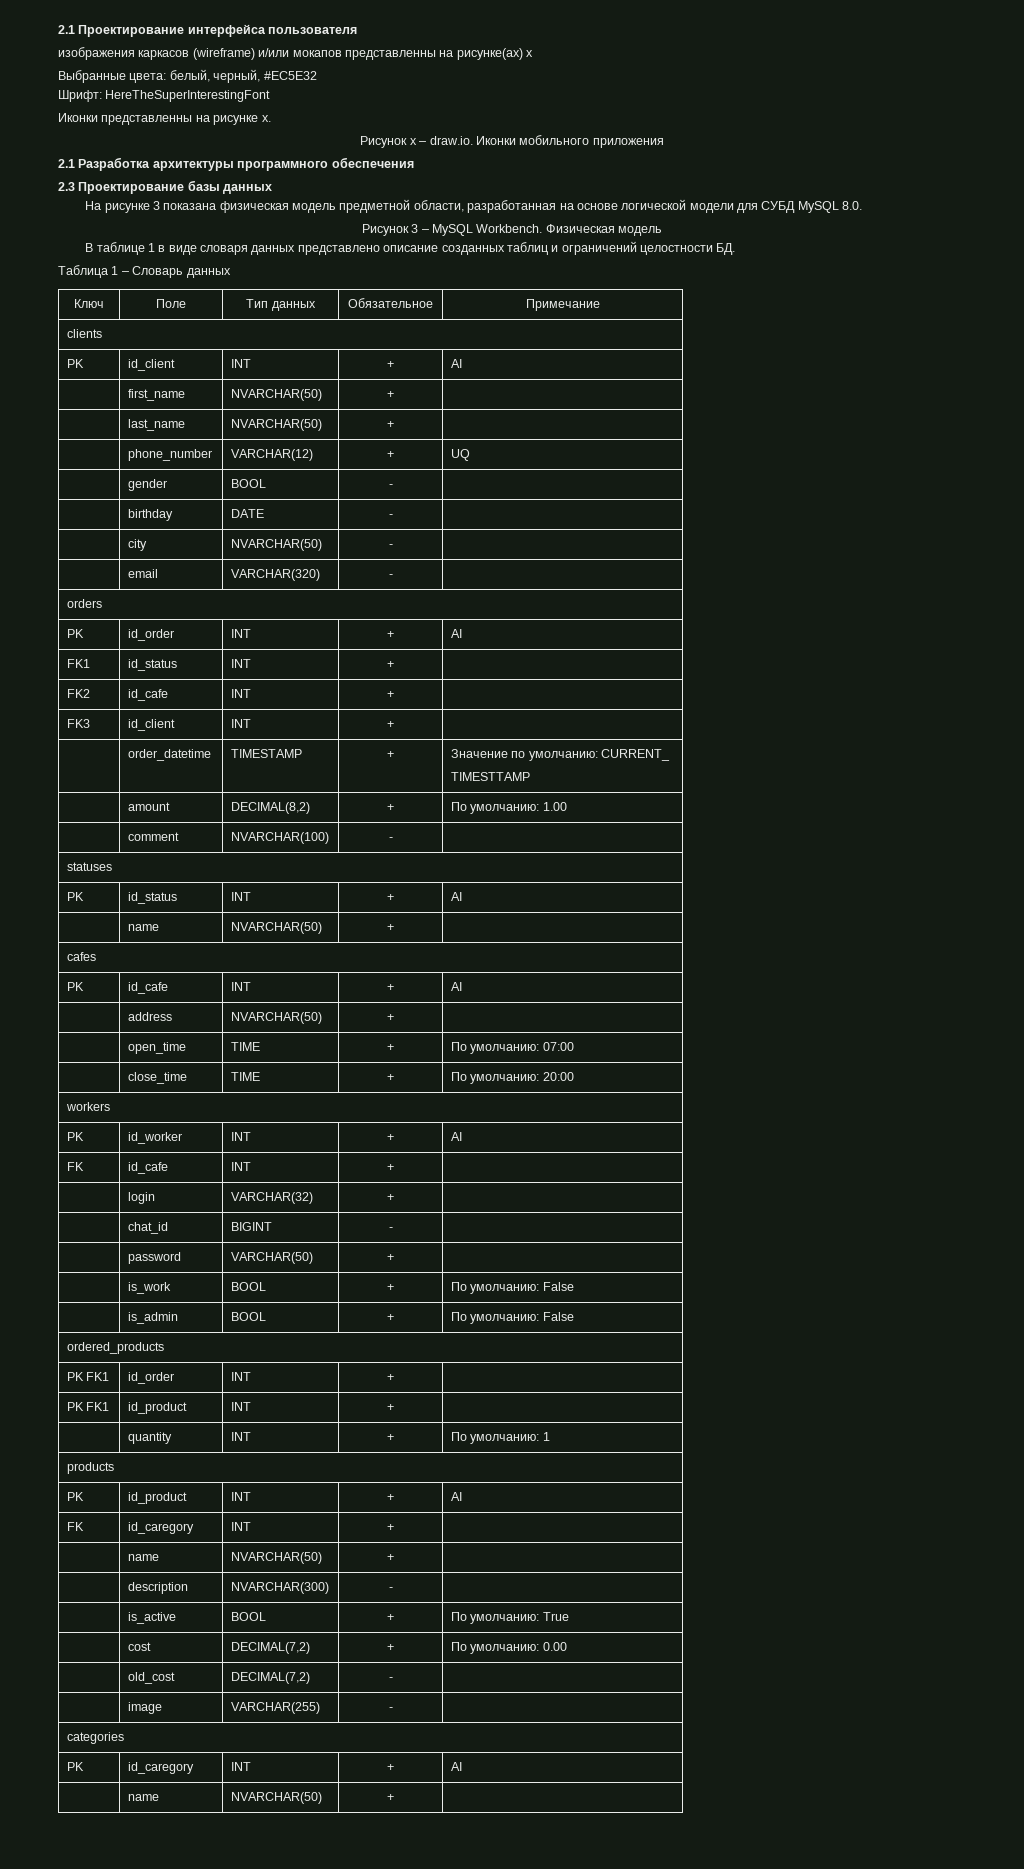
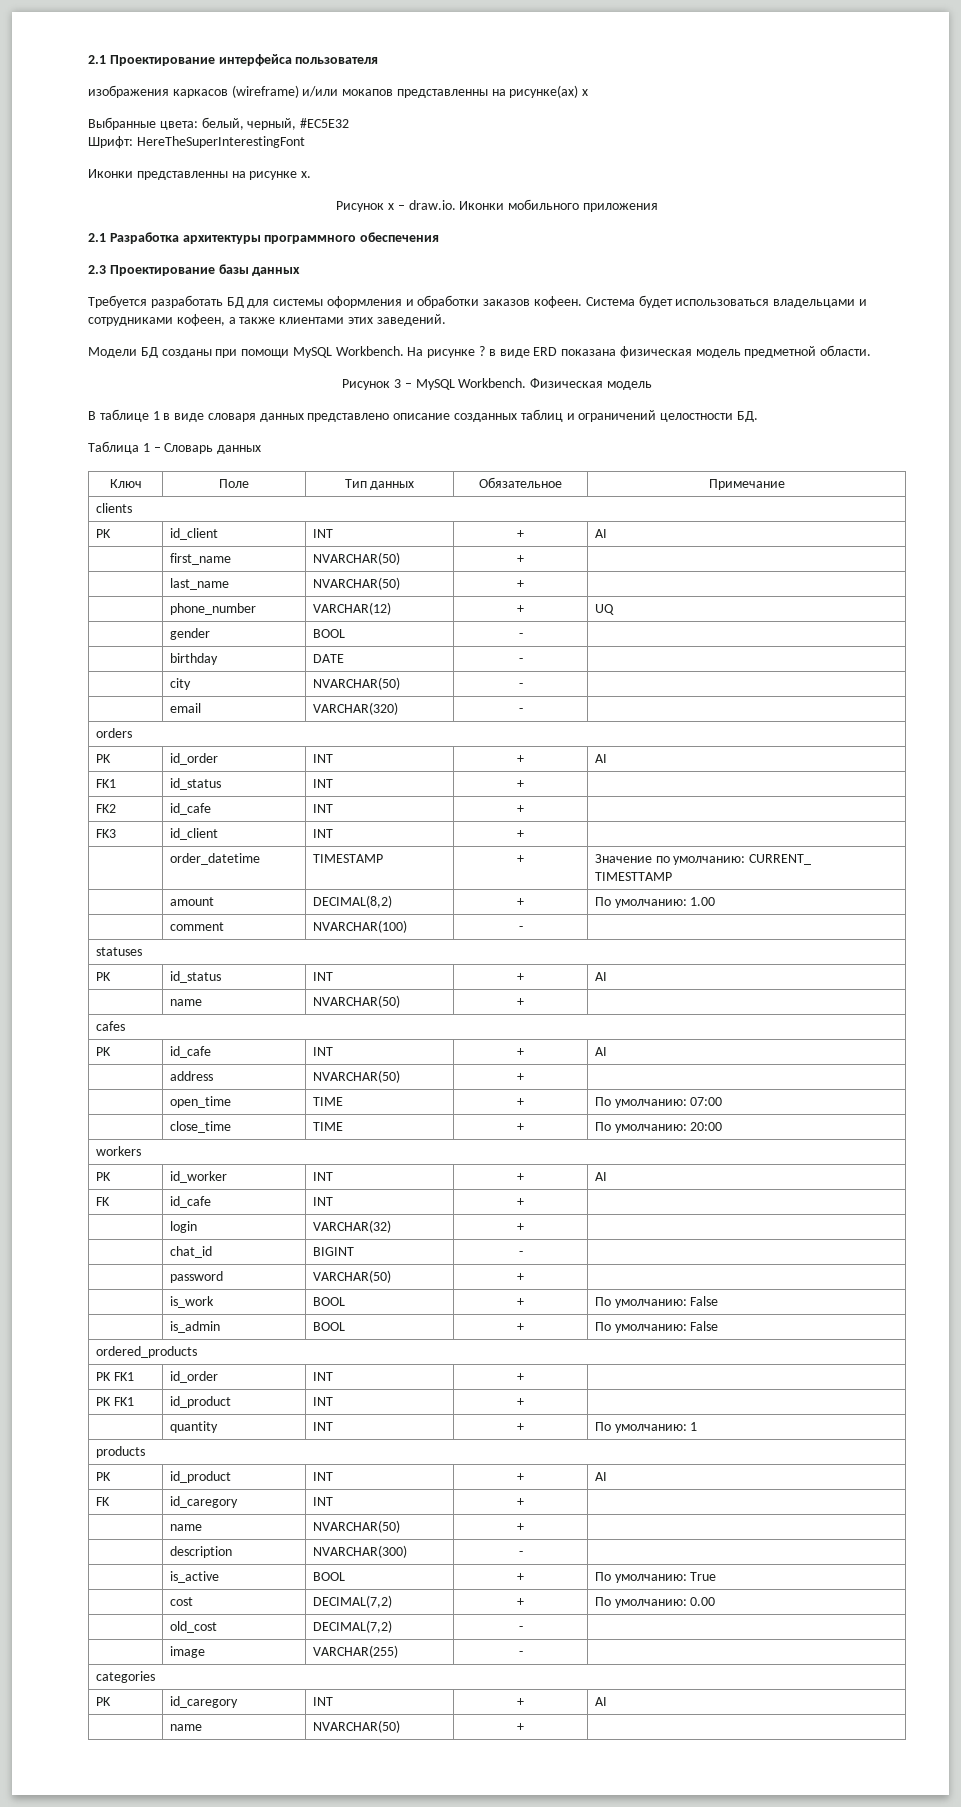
- На рисунке 3 показана физическая модель предметной области, разработанная на основе логической модели для СУБД MySQL 8.0.
+ Требуется разработать БД для системы оформления и обработки заказов кофеен. Система будет использоваться владельцами и сотрудниками кофеен, а также клиентами этих заведений.
+ Модели БД созданы при помощи MySQL Workbench. На рисунке ? в виде ERD показана физическая модель предметной области.

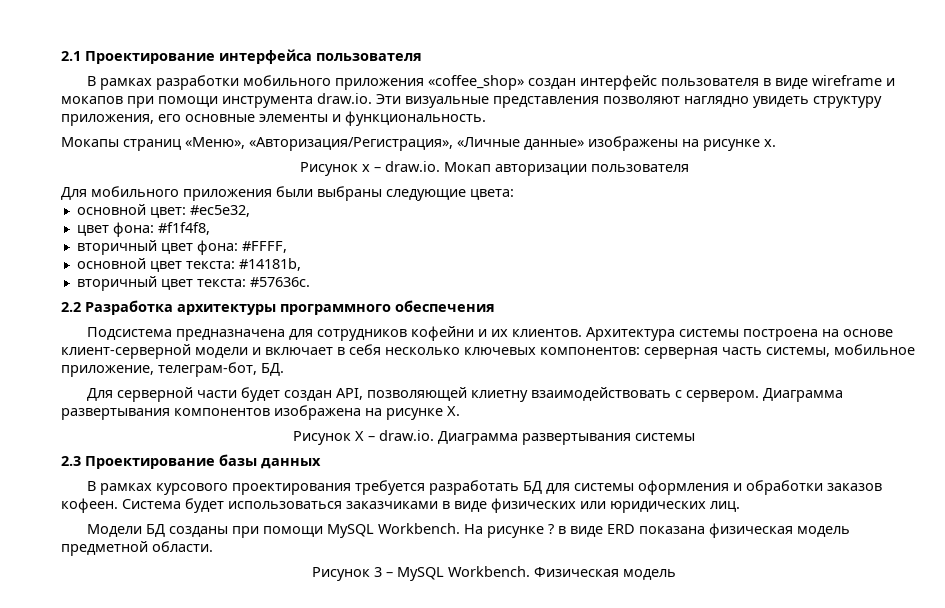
- изображения каркасов (wireframe) и/или мокапов представленны на рисунке(ах) х
- Выбранные цвета: белый, черный, #EC5E32
- Шрифт: HereTheSuperInterestingFont
- Иконки представленны на рисунке х.
+ В рамках разработки мобильного приложения «coffee_shop» создан интерфейс пользователя в виде wireframe и мокапов при помощи инструмента draw.io. Эти визуальные представления позволяют наглядно увидеть структуру приложения, его основные элементы и функциональность.
+ Мокапы страниц «Меню», «Авторизация/Регистрация», «Личные данные» изображены на рисунке х.
- Рисунок х – draw.io. Иконки мобильного приложения
- 2.1 Разработка архитектуры программного обеспечения
+ Рисунок х – draw.io. Мокап авторизации пользователя
+ Для мобильного приложения были выбраны следующие цвета:
+ основной цвет: #ec5e32,
+ цвет фона: #f1f4f8,
+ вторичный цвет фона: #FFFF,
+ основной цвет текста: #14181b,
+ вторичный цвет текста: #57636c.
+ 2.2 Разработка архитектуры программного обеспечения
+ Подсистема предназначена для сотрудников кофейни и их клиентов. Архитектура системы построена на основе клиент-серверной модели и включает в себя несколько ключевых компонентов: серверная часть системы, мобильное приложение, телеграм-бот, БД.
+ Для серверной части будет создан API, позволяющей клиетну взаимодействовать с сервером. Диаграмма развертывания компонентов изображена на рисунке Х.
+ Рисунок Х – draw.io. Диаграмма развертывания системы
- Требуется разработать БД для системы оформления и обработки заказов кофеен.
+ В рамках курсового проектирования требуется разработать БД для системы оформления и обработки заказов кофеен.
- Система будет использоваться владельцами и сотрудниками кофеен, а также клиентами этих заведений.
+ Система будет использоваться заказчиками в виде физических или юридических лиц.
- В таблице 1 в виде словаря данных представлено описание созданных таблиц и ограничений целостности БД.
- Таблица 1 – Словарь данных
- Ключ | Поле | Тип данных | Обязательное | Примечание
- clients
- PK | id_client | INT | + | AI
- | first_name | NVARCHAR(50) | + |
- | last_name | NVARCHAR(50) | + |
- | phone_number | VARCHAR(12) | + | UQ
- | gender | BOOL | - |
- | birthday | DATE | - |
- | city | NVARCHAR(50) | - |
- | email | VARCHAR(320) | - |
- orders
- PK | id_order | INT | + | AI
- FK1 | id_status | INT | + |
- FK2 | id_cafe | INT | + |
- FK3 | id_client | INT | + |
- | order_datetime | TIMESTAMP | + | Значение по умолчанию: CURRENT_
- TIMESTTAMP
- | amount | DECIMAL(8,2) | + | По умолчанию: 1.00
- | comment | NVARCHAR(100) | - |
- statuses
- PK | id_status | INT | + | AI
- | name | NVARCHAR(50) | + |
- cafes
- PK | id_cafe | INT | + | AI
- | address | NVARCHAR(50) | + |
- | open_time | TIME | + | По умолчанию: 07:00
- | close_time | TIME | + | По умолчанию: 20:00
- workers
- PK | id_worker | INT | + | AI
- FK | id_cafe | INT | + |
- | login | VARCHAR(32) | + |
- | chat_id | BIGINT | - |
- | password | VARCHAR(50) | + |
- | is_work | BOOL | + | По умолчанию: False
- | is_admin | BOOL | + | По умолчанию: False
- ordered_products
- PK FK1 | id_order | INT | + |
- PK FK1 | id_product | INT | + |
- | quantity | INT | + | По умолчанию: 1
- products
- PK | id_product | INT | + | AI
- FK | id_caregory | INT | + |
- | name | NVARCHAR(50) | + |
- | description | NVARCHAR(300) | - |
- | is_active | BOOL | + | По умолчанию: True
- | cost | DECIMAL(7,2) | + | По умолчанию: 0.00
- | old_cost | DECIMAL(7,2) | - |
- | image | VARCHAR(255) | - |
- categories
- PK | id_caregory | INT | + | AI
- | name | NVARCHAR(50) | + |

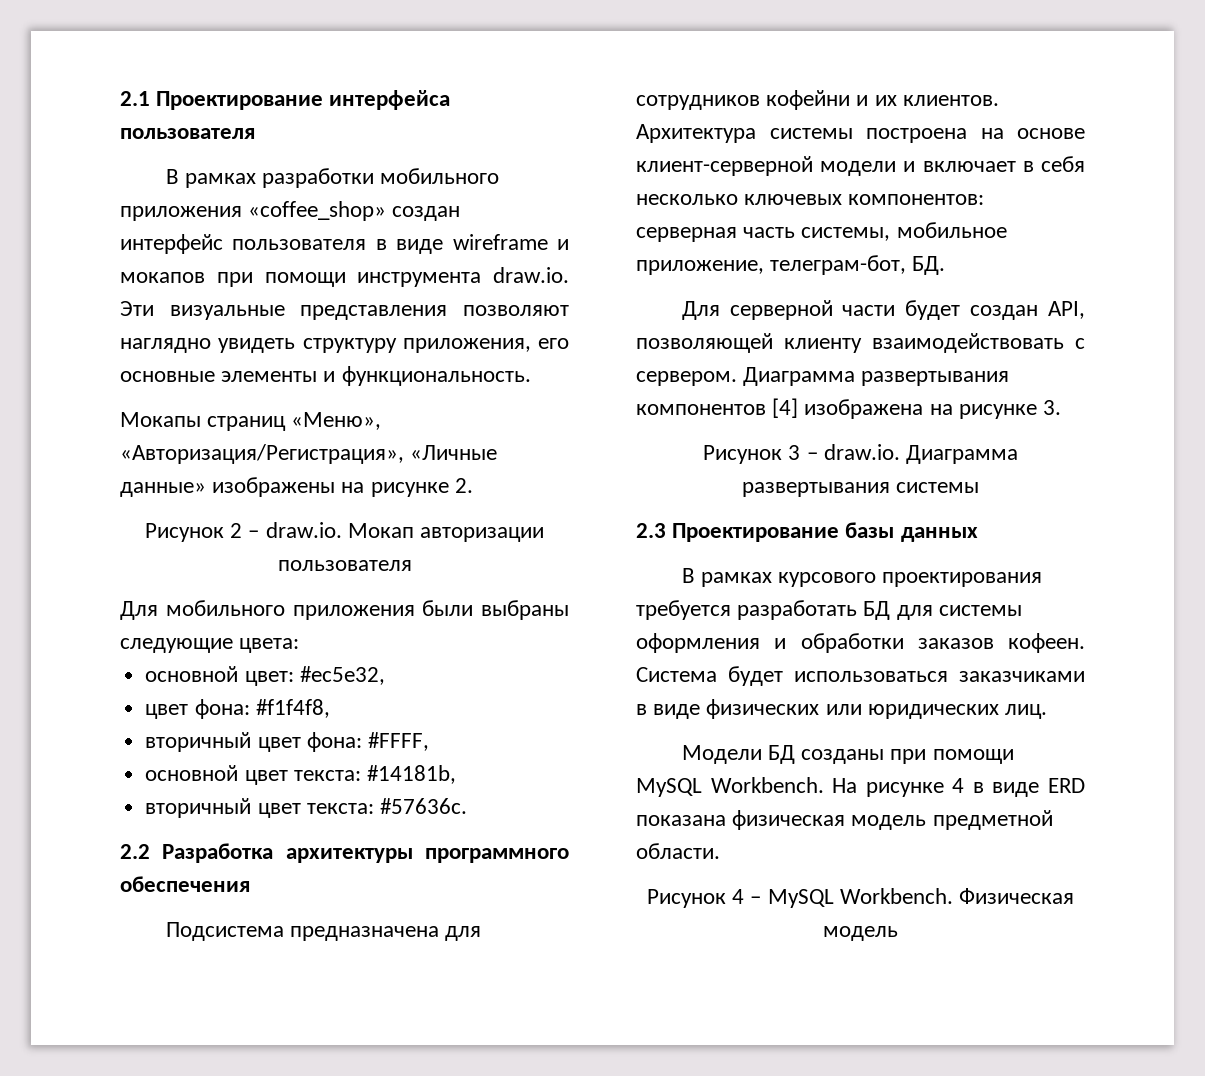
- Мокапы страниц «Меню», «Авторизация/Регистрация», «Личные данные» изображены на рисунке х.
- Рисунок х – draw.io. Мокап авторизации пользователя
+ Мокапы страниц «Меню», «Авторизация/Регистрация», «Личные данные» изображены на рисунке 2.
+ Рисунок 2 – draw.io. Мокап авторизации пользователя
- Для серверной части будет создан API, позволяющей клиетну взаимодействовать с сервером.
+ Для серверной части будет создан API, позволяющей клиенту взаимодействовать с сервером.
- Диаграмма развертывания компонентов изображена на рисунке Х.
- Рисунок Х – draw.io. Диаграмма развертывания системы
+ Диаграмма развертывания компонентов [4] изображена на рисунке 3.
+ Рисунок 3 – draw.io. Диаграмма развертывания системы
- На рисунке ? в виде ERD показана физическая модель предметной области.
+ На рисунке 4 в виде ERD показана физическая модель предметной области.
- Рисунок 3 – MySQL Workbench.
+ Рисунок 4 – MySQL Workbench.

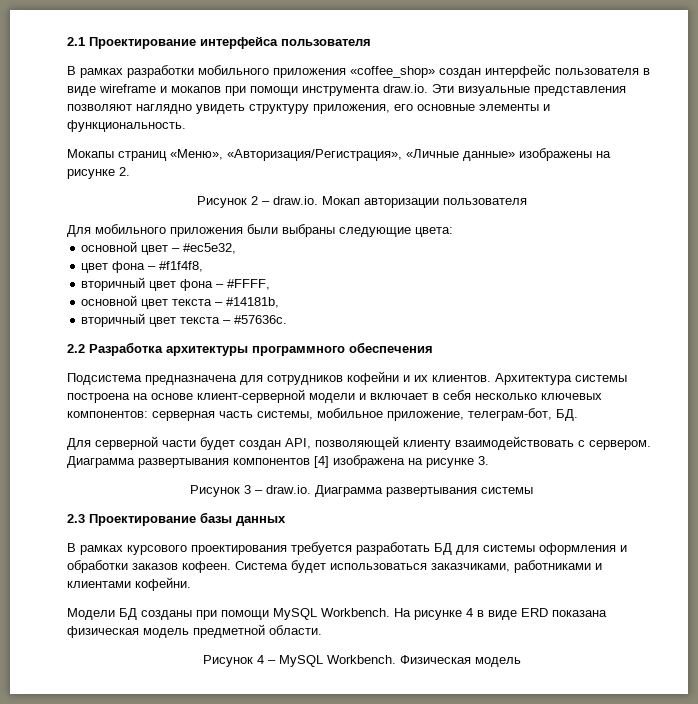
- основной цвет: #ec5e32,
+ основной цвет – #ec5e32,
- цвет фона: #f1f4f8,
+ цвет фона – #f1f4f8,
- вторичный цвет фона: #FFFF,
+ вторичный цвет фона – #FFFF,
- основной цвет текста: #14181b,
+ основной цвет текста – #14181b,
- вторичный цвет текста: #57636c.
+ вторичный цвет текста – #57636c.
- Система будет использоваться заказчиками в виде физических или юридических лиц.
+ Система будет использоваться заказчиками, работниками и клиентами кофейни.

